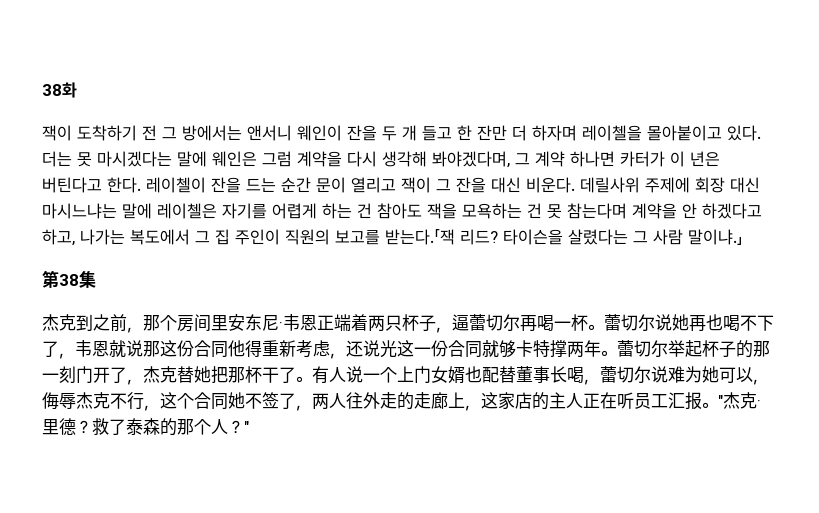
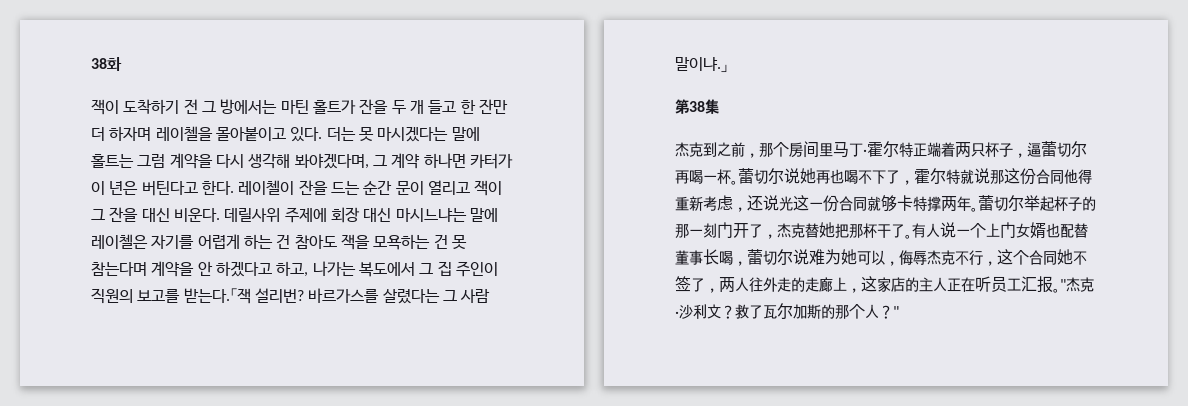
- 잭이 도착하기 전 그 방에서는 앤서니 웨인이 잔을 두 개 들고 한 잔만 더 하자며 레이첼을 몰아붙이고 있다.
+ 잭이 도착하기 전 그 방에서는 마틴 홀트가 잔을 두 개 들고 한 잔만 더 하자며 레이첼을 몰아붙이고 있다.
- 더는 못 마시겠다는 말에 웨인은 그럼 계약을 다시 생각해 봐야겠다며, 그 계약 하나면 카터가 이 년은 버틴다고 한다.
+ 더는 못 마시겠다는 말에 홀트는 그럼 계약을 다시 생각해 봐야겠다며, 그 계약 하나면 카터가 이 년은 버틴다고 한다.
- 「잭 리드? 타이슨을 살렸다는 그 사람 말이냐.」
+ 「잭 설리번? 바르가스를 살렸다는 그 사람 말이냐.」
- 杰克到之前，那个房间里安东尼·韦恩正端着两只杯子，逼蕾切尔再喝一杯。
+ 杰克到之前，那个房间里马丁·霍尔特正端着两只杯子，逼蕾切尔再喝一杯。
- 蕾切尔说她再也喝不下了，韦恩就说那这份合同他得重新考虑，还说光这一份合同就够卡特撑两年。
+ 蕾切尔说她再也喝不下了，霍尔特就说那这份合同他得重新考虑，还说光这一份合同就够卡特撑两年。
- "杰克·里德？救了泰森的那个人？
+ "杰克·沙利文？救了瓦尔加斯的那个人？

